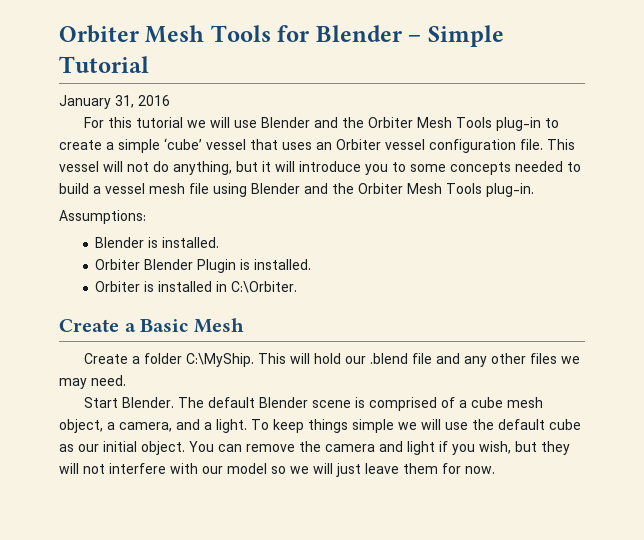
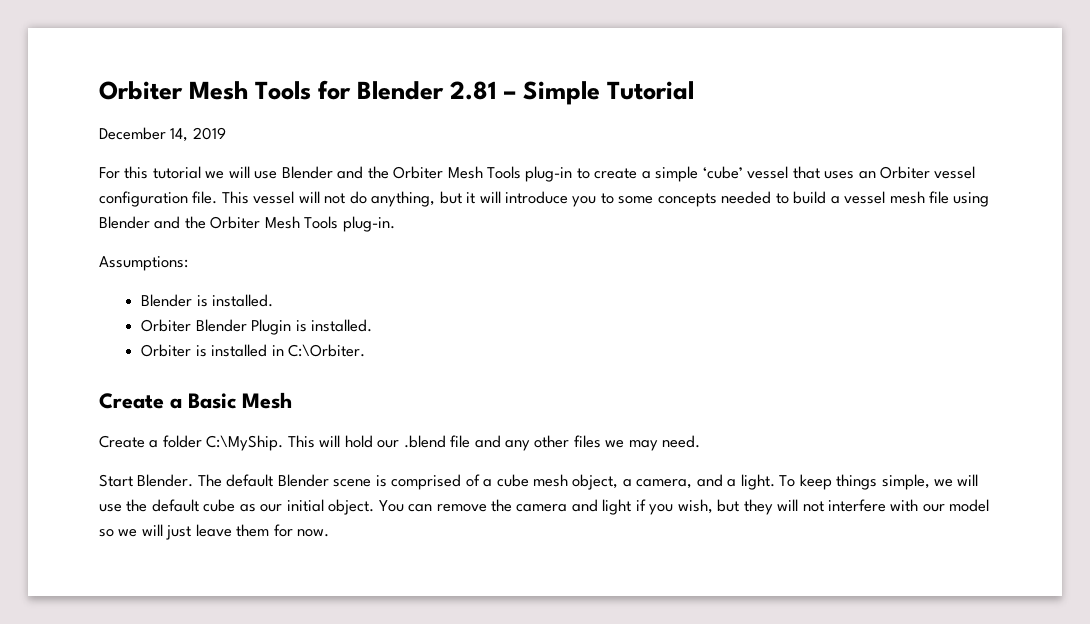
- Orbiter Mesh Tools for Blender – Simple Tutorial
+ Orbiter Mesh Tools for Blender 2.81 – Simple Tutorial
- January 31, 2016
+ December 14, 2019
- To keep things simple we will use the default cube as our initial object.
+ To keep things simple, we will use the default cube as our initial object.

